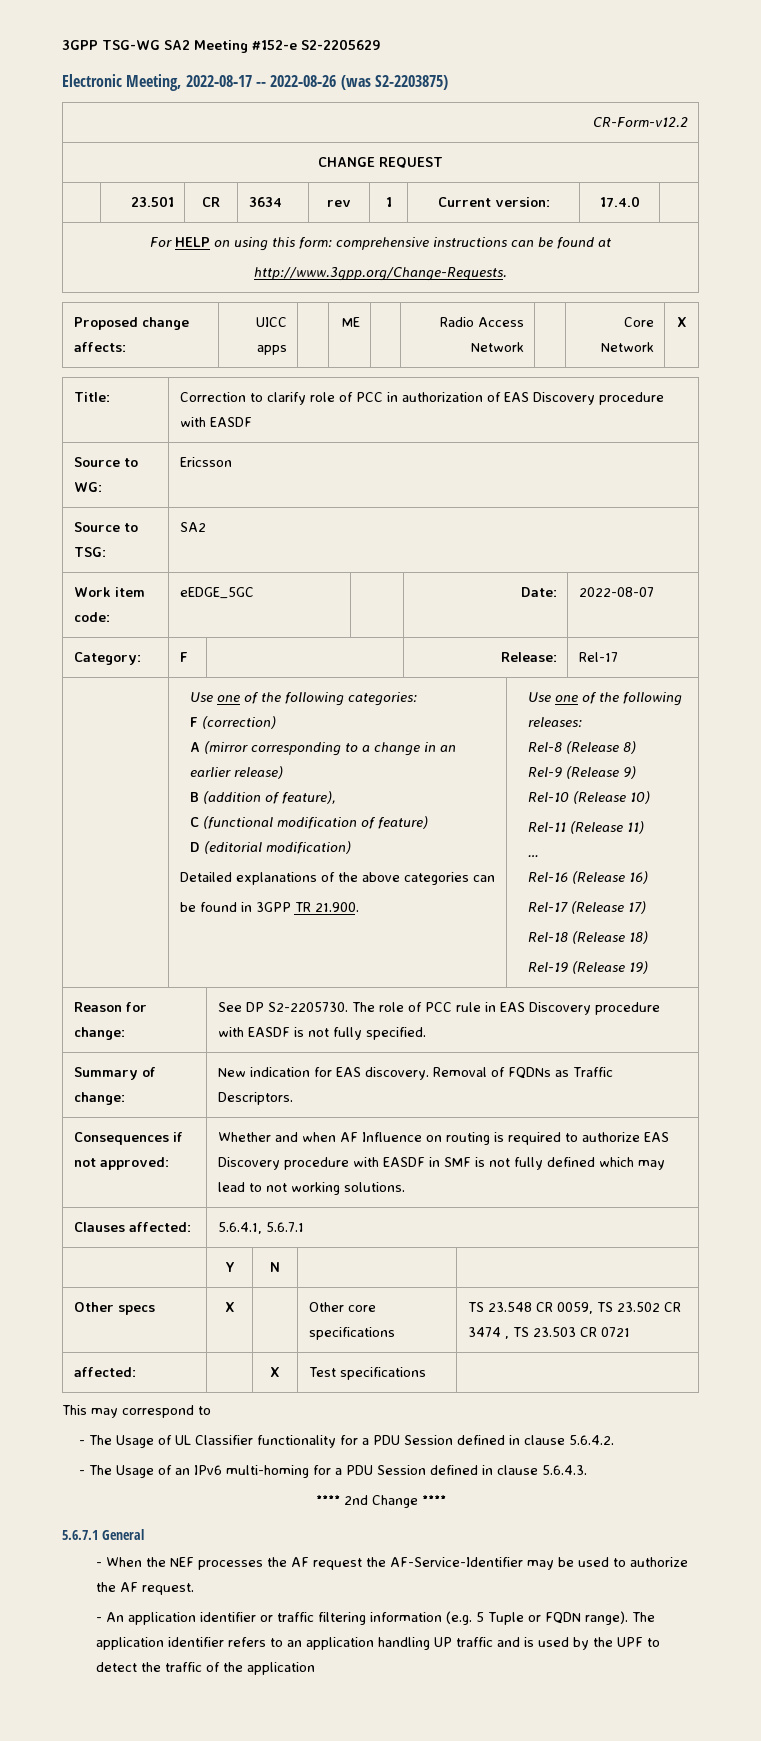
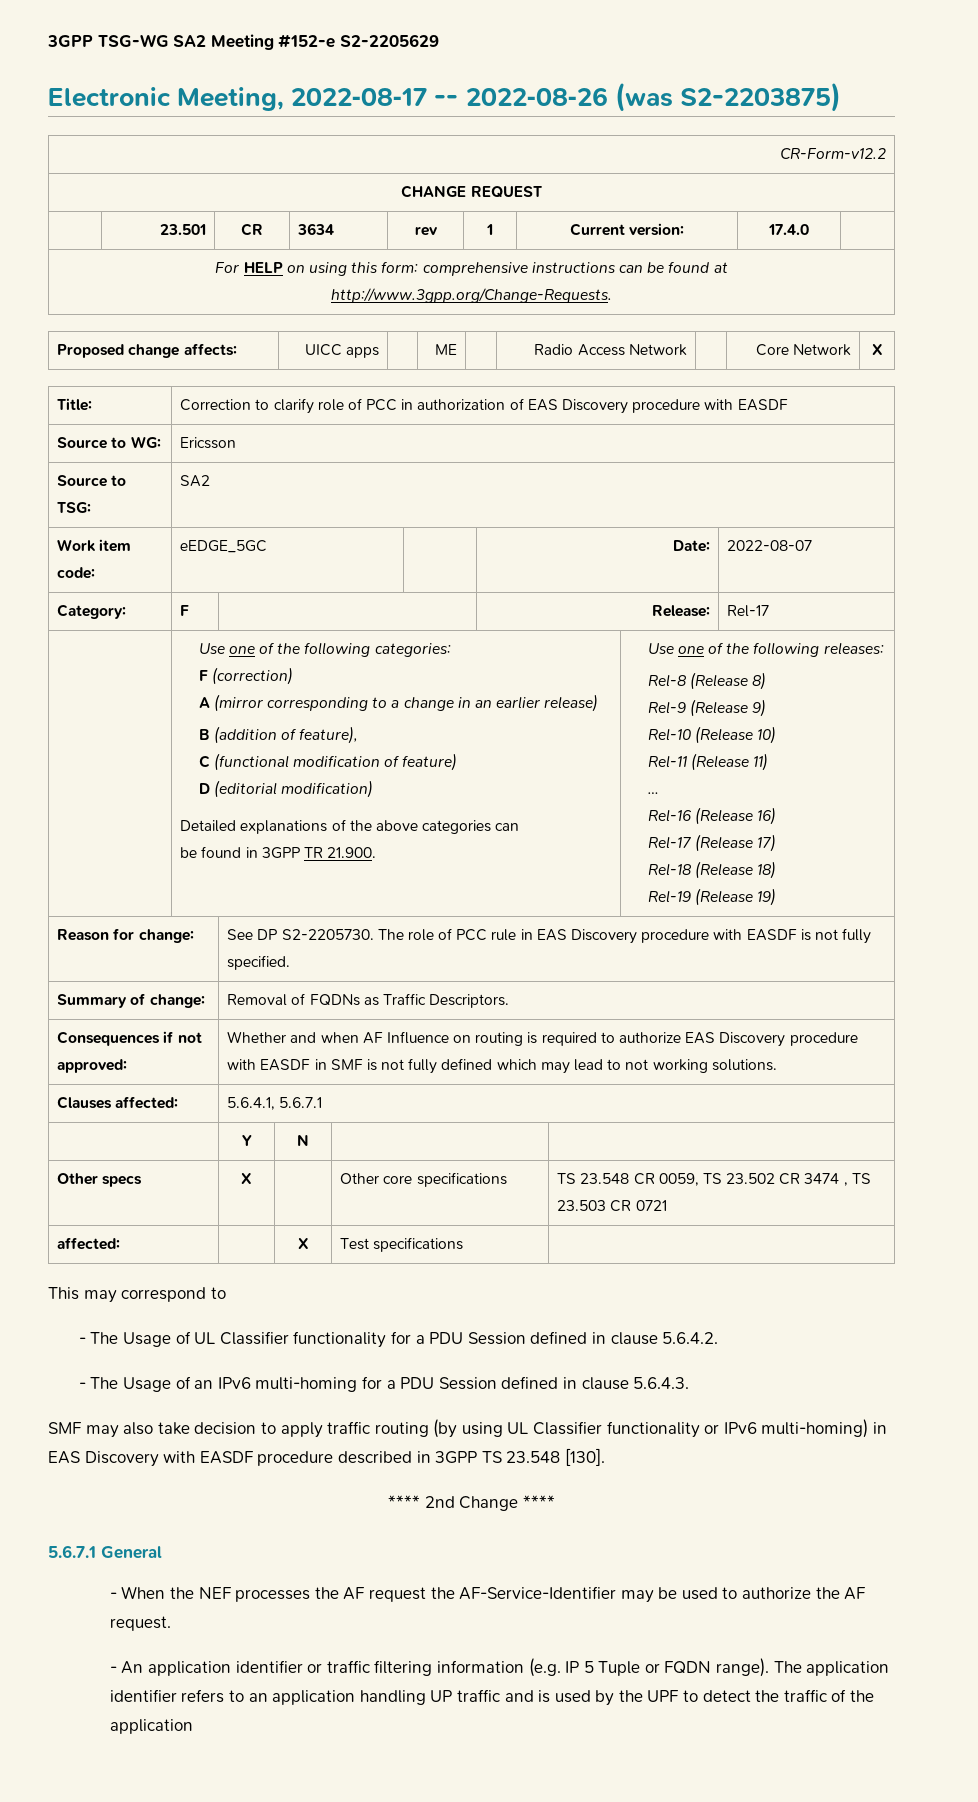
- Summary of change: | New indication for EAS discovery. Removal of FQDNs as Traffic Descriptors.
+ Summary of change: | Removal of FQDNs as Traffic Descriptors.
+ SMF may also take decision to apply traffic routing (by using UL Classifier functionality or IPv6 multi-homing) in EAS Discovery with EASDF procedure described in 3GPP TS 23.548 [130].
- - An application identifier or traffic filtering information (e.g. 5 Tuple or FQDN range).
+ - An application identifier or traffic filtering information (e.g. IP 5 Tuple or FQDN range).

